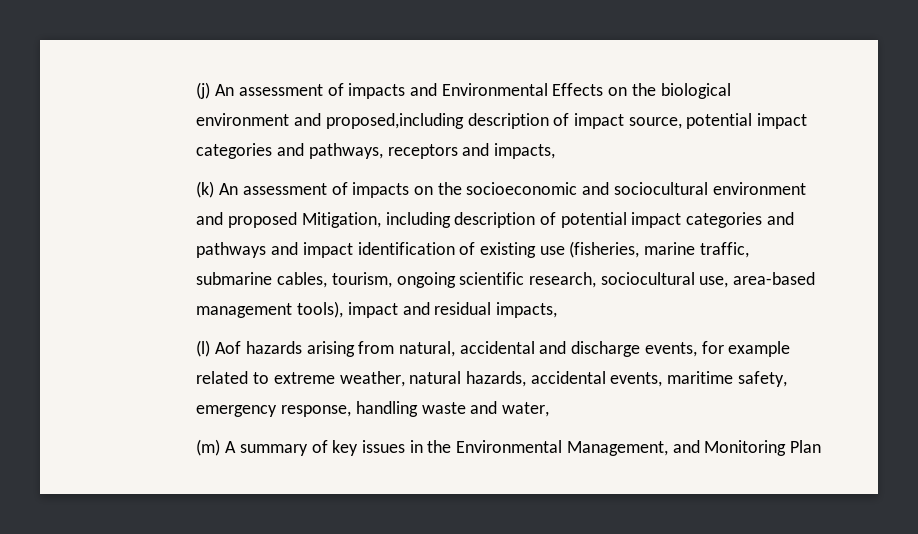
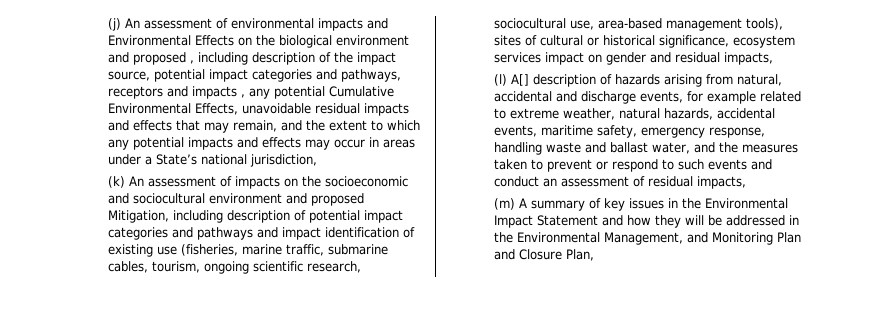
- (j) An assessment of impacts and Environmental Effects on the biological environment and proposed,including description of impact source, potential impact categories and pathways, receptors and impacts,
+ (j) An assessment of environmental impacts and Environmental Effects on the biological environment and proposed , including description of the impact source, potential impact categories and pathways, receptors and impacts , any potential Cumulative Environmental Effects, unavoidable residual impacts and effects that may remain, and the extent to which any potential impacts and effects may occur in areas under a State’s national jurisdiction,
- (k) An assessment of impacts on the socioeconomic and sociocultural environment and proposed Mitigation, including description of potential impact categories and pathways and impact identification of existing use (fisheries, marine traffic, submarine cables, tourism, ongoing scientific research, sociocultural use, area-based management tools), impact and residual impacts,
+ (k) An assessment of impacts on the socioeconomic and sociocultural environment and proposed Mitigation, including description of potential impact categories and pathways and impact identification of existing use (fisheries, marine traffic, submarine cables, tourism, ongoing scientific research, sociocultural use, area-based management tools), sites of cultural or historical significance, ecosystem services impact on gender and residual impacts,
- (l) Aof hazards arising from natural, accidental and discharge events, for example related to extreme weather, natural hazards, accidental events, maritime safety, emergency response, handling waste and water,
+ (l) A[] description of hazards arising from natural, accidental and discharge events, for example related to extreme weather, natural hazards, accidental events, maritime safety, emergency response, handling waste and ballast water, and the measures taken to prevent or respond to such events and conduct an assessment of residual impacts,
- (m) A summary of key issues in the Environmental Management, and Monitoring Plan
+ (m) A summary of key issues in the Environmental Impact Statement and how they will be addressed in the Environmental Management, and Monitoring Plan and Closure Plan,

